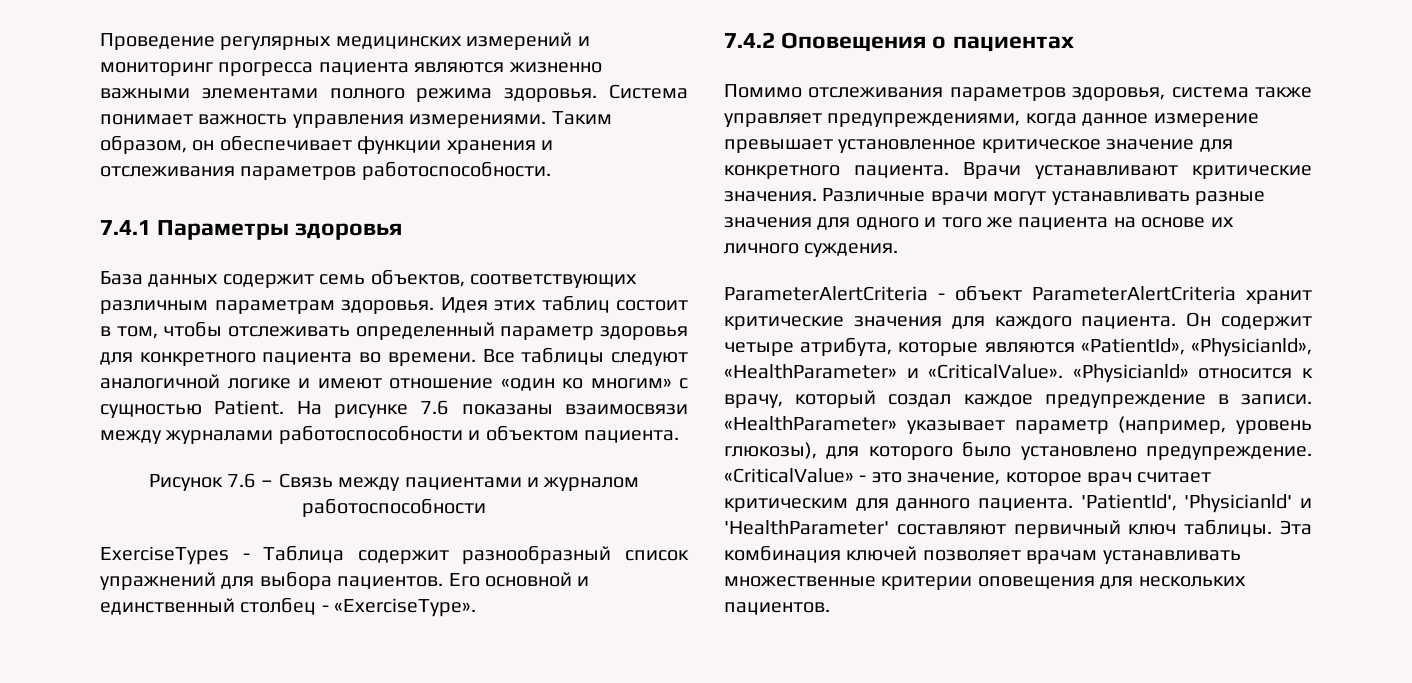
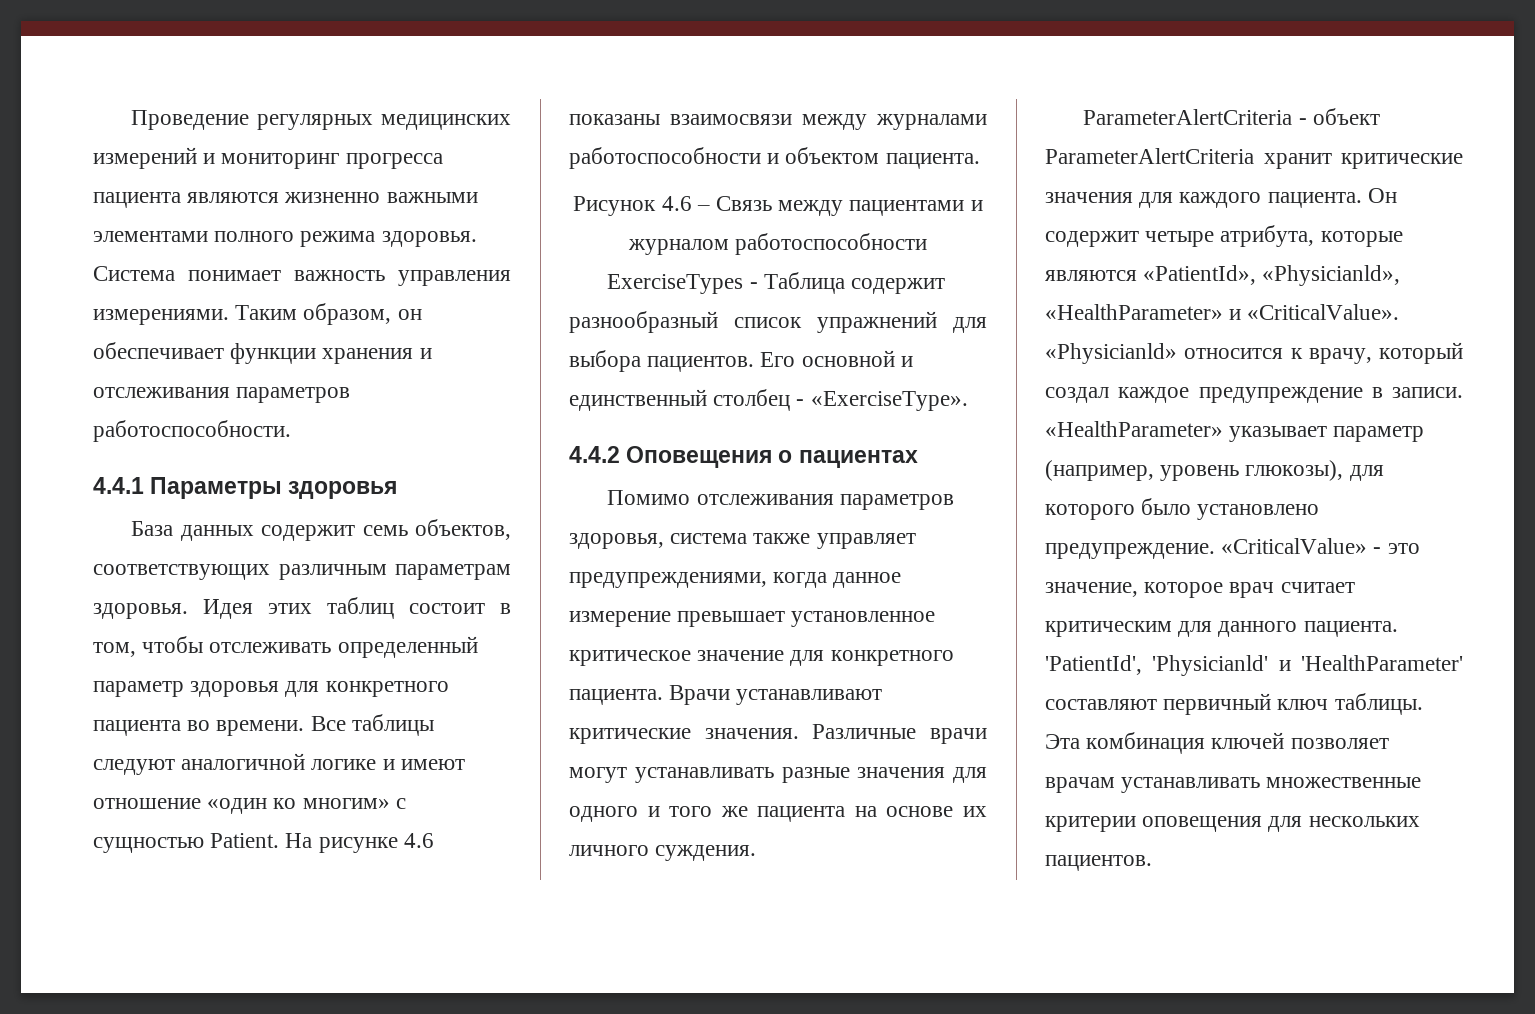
- 7.4.1 Параметры здоровья
+ 4.4.1 Параметры здоровья
- На рисунке 7.6 показаны взаимосвязи между журналами работоспособности и объектом пациента.
+ На рисунке 4.6 показаны взаимосвязи между журналами работоспособности и объектом пациента.
- Рисунок 7.6 – Связь между пациентами и журналом работоспособности
+ Рисунок 4.6 – Связь между пациентами и журналом работоспособности
- 7.4.2 Оповещения о пациентах
+ 4.4.2 Оповещения о пациентах

